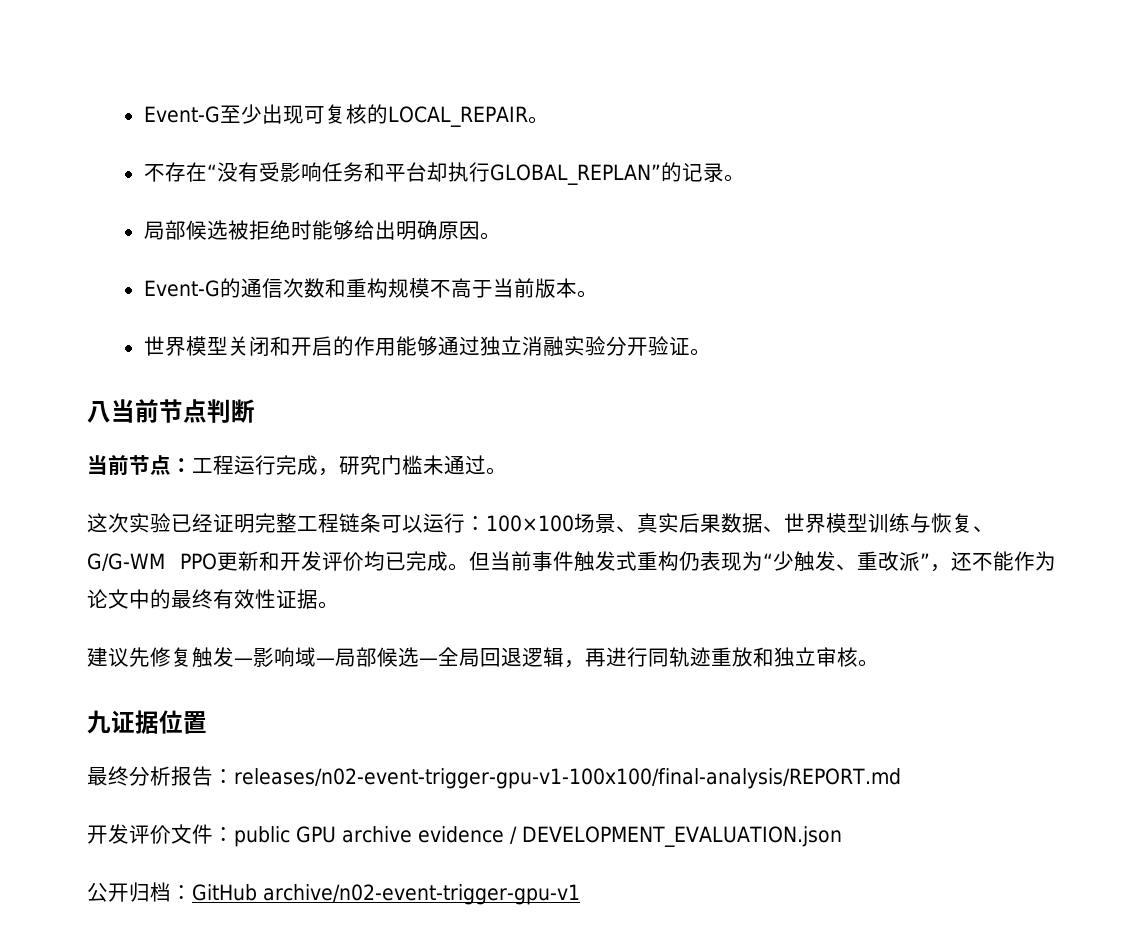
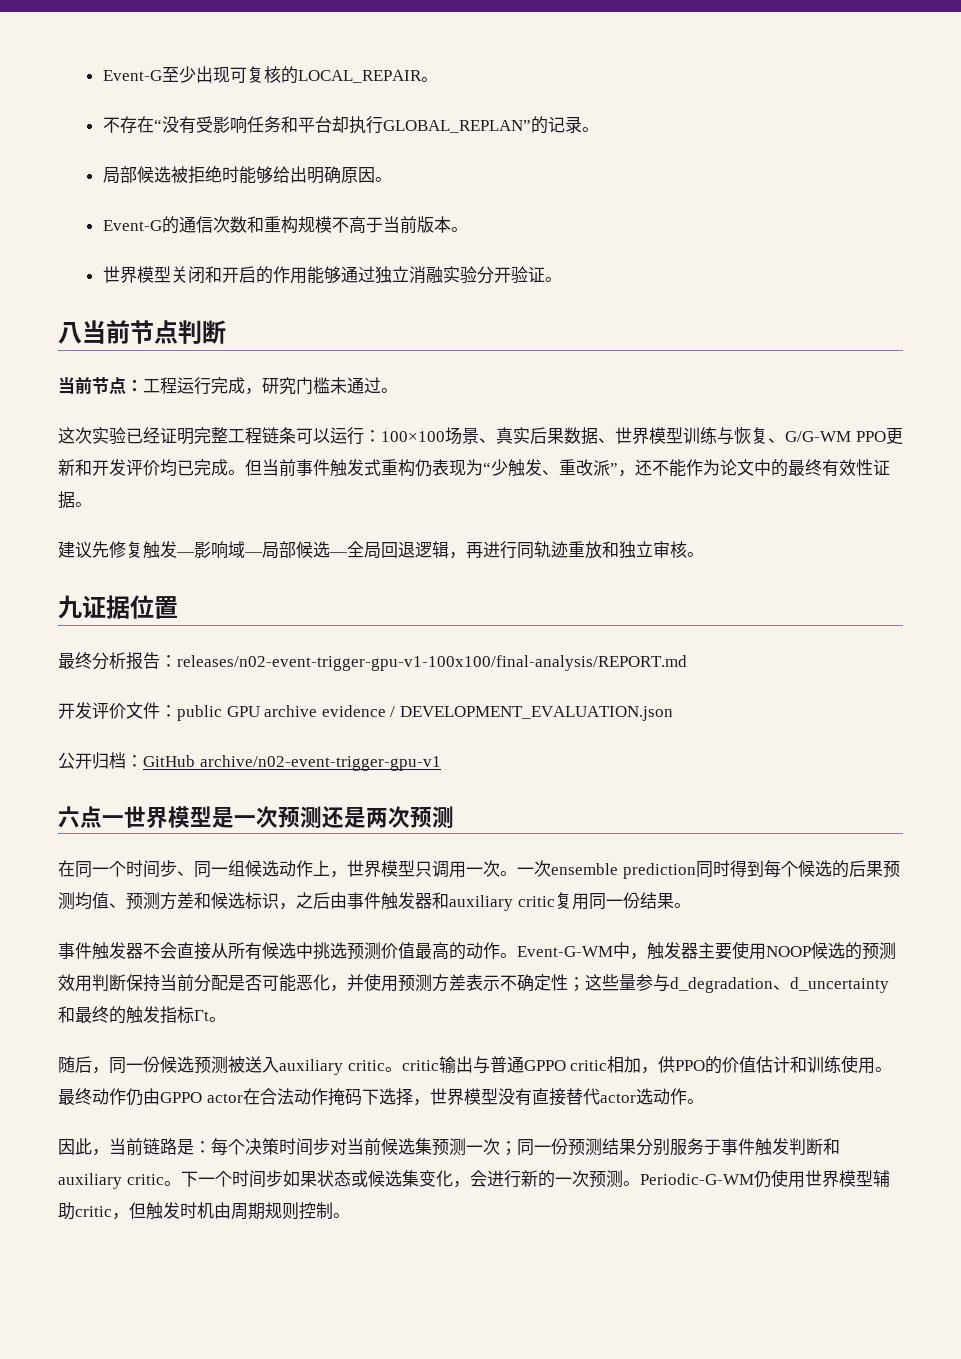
+ 六点一世界模型是一次预测还是两次预测
+ 在同一个时间步、同一组候选动作上，世界模型只调用一次。一次ensemble prediction同时得到每个候选的后果预测均值、预测方差和候选标识，之后由事件触发器和auxiliary critic复用同一份结果。
+ 事件触发器不会直接从所有候选中挑选预测价值最高的动作。Event-G-WM中，触发器主要使用NOOP候选的预测效用判断保持当前分配是否可能恶化，并使用预测方差表示不确定性；这些量参与d_degradation、d_uncertainty和最终的触发指标Γt。
+ 随后，同一份候选预测被送入auxiliary critic。critic输出与普通GPPO critic相加，供PPO的价值估计和训练使用。最终动作仍由GPPO actor在合法动作掩码下选择，世界模型没有直接替代actor选动作。
+ 因此，当前链路是：每个决策时间步对当前候选集预测一次；同一份预测结果分别服务于事件触发判断和auxiliary critic。下一个时间步如果状态或候选集变化，会进行新的一次预测。Periodic-G-WM仍使用世界模型辅助critic，但触发时机由周期规则控制。

